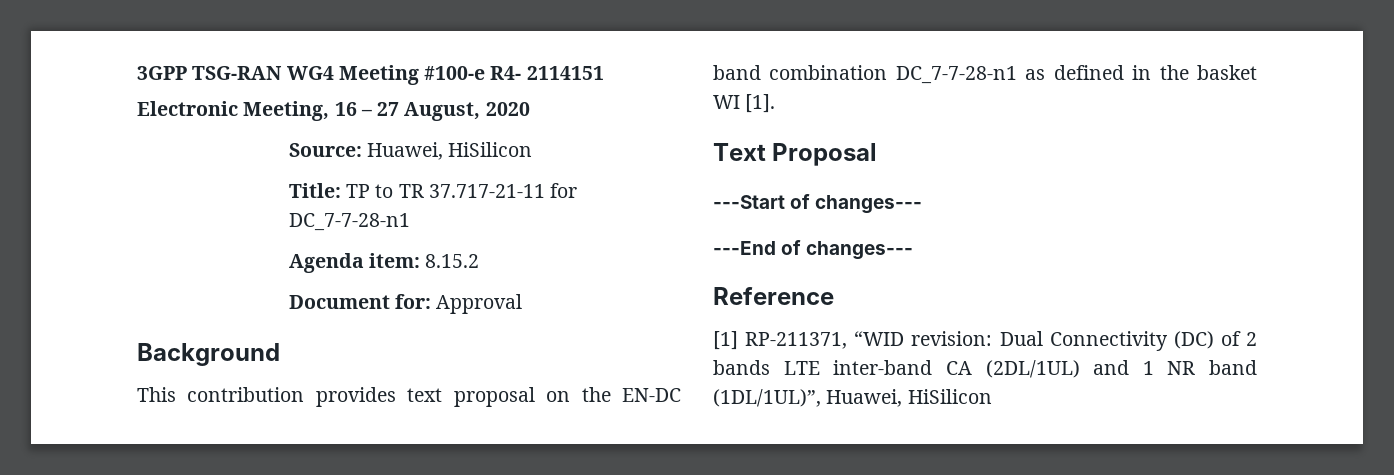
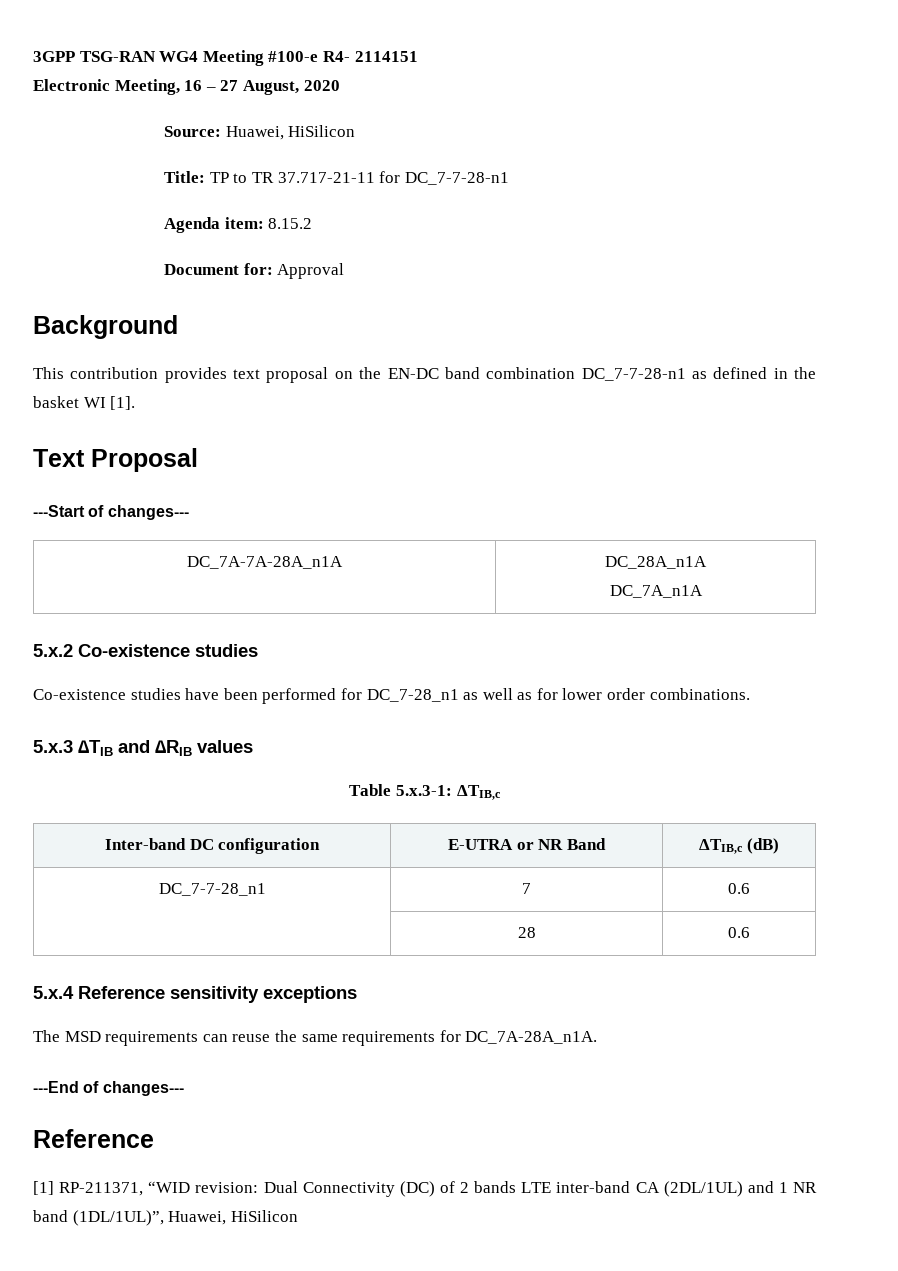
+ DC_7A-7A-28A_n1A | DC_28A_n1A
+ DC_7A_n1A
+ 5.x.2 Co-existence studies
+ Co-existence studies have been performed for DC_7-28_n1 as well as for lower order combinations.
+ 5.x.3 ∆TIB and ∆RIB values
+ Table 5.x.3-1: ΔTIB,c
+ Inter-band DC configuration | E-UTRA or NR Band | ΔTIB,c (dB)
+ DC_7-7-28_n1 | 7 | 0.6
+ | 28 | 0.6
+ 5.x.4 Reference sensitivity exceptions
+ The MSD requirements can reuse the same requirements for DC_7A-28A_n1A.

